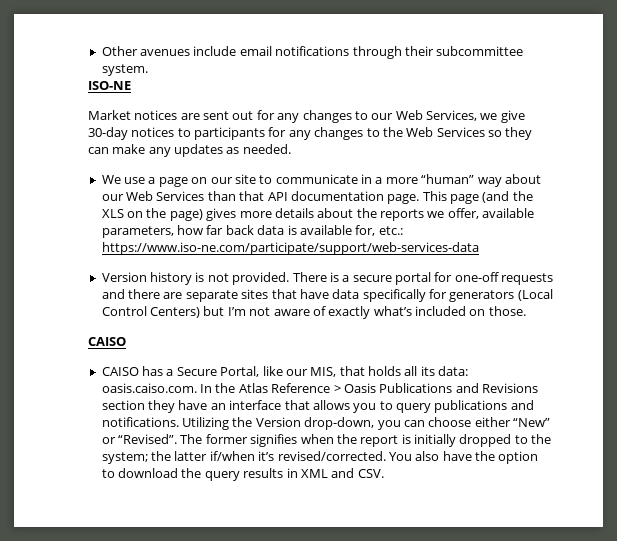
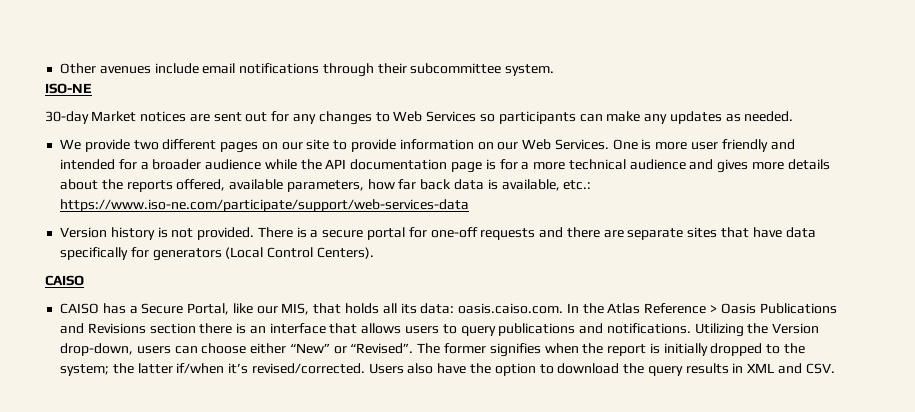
- Market notices are sent out for any changes to our Web Services, we give 30-day notices to participants for any changes to the Web Services so they can make any updates as needed.
+ 30-day Market notices are sent out for any changes to Web Services so participants can make any updates as needed.
- We use a page on our site to communicate in a more “human” way about our Web Services than that API documentation page. This page (and the XLS on the page) gives more details about the reports we offer, available parameters, how far back data is available for, etc.: https://www.iso-ne.com/participate/support/web-services-data
+ We provide two different pages on our site to provide information on our Web Services. One is more user friendly and intended for a broader audience while the API documentation page is for a more technical audience and gives more details about the reports offered, available parameters, how far back data is available, etc.: https://www.iso-ne.com/participate/support/web-services-data
- There is a secure portal for one-off requests and there are separate sites that have data specifically for generators (Local Control Centers) but I’m not aware of exactly what’s included on those.
+ There is a secure portal for one-off requests and there are separate sites that have data specifically for generators (Local Control Centers).
- CAISO has a Secure Portal, like our MIS, that holds all its data: oasis.caiso.com. In the Atlas Reference > Oasis Publications and Revisions section they have an interface that allows you to query publications and notifications.
+ CAISO has a Secure Portal, like our MIS, that holds all its data: oasis.caiso.com. In the Atlas Reference > Oasis Publications and Revisions section there is an interface that allows users to query publications and notifications.
- Utilizing the Version drop-down, you can choose either “New” or “Revised”.
+ Utilizing the Version drop-down, users can choose either “New” or “Revised”.
- You also have the option to download the query results in XML and CSV.
+ Users also have the option to download the query results in XML and CSV.

